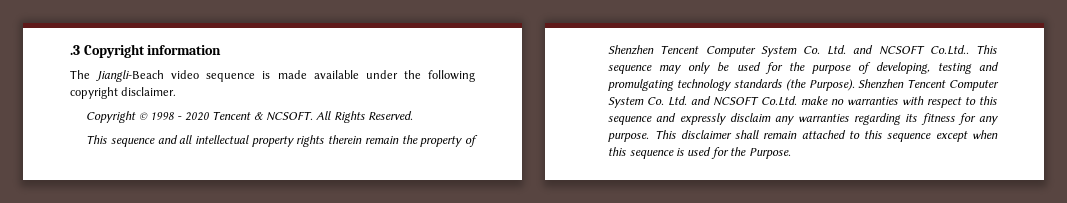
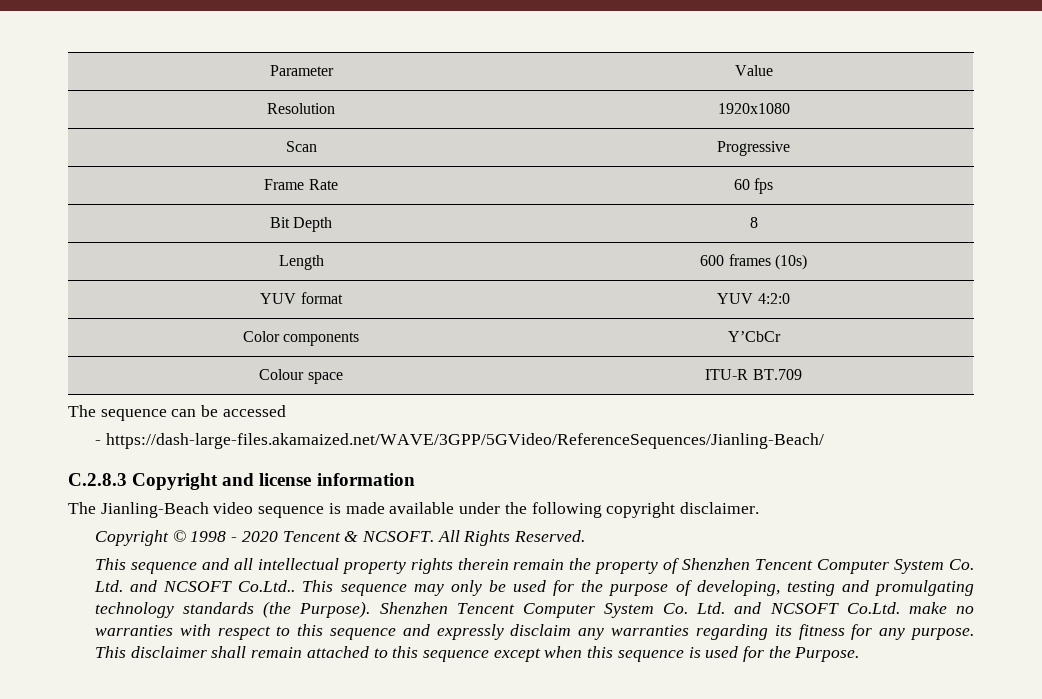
- .3 Copyright information
+ Parameter | Value
+ Resolution | 1920x1080
+ Scan | Progressive
+ Frame Rate | 60 fps
+ Bit Depth | 8
+ Length | 600 frames (10s)
+ YUV format | YUV 4:2:0
+ Color components | Y’CbCr
+ Colour space | ITU-R BT.709
+ The sequence can be accessed
+ - https://dash-large-files.akamaized.net/WAVE/3GPP/5GVideo/ReferenceSequences/Jianling-Beach/
+ C.2.8.3 Copyright and license information
- The Jiangli-Beach video sequence is made available under the following copyright disclaimer.
+ The Jianling-Beach video sequence is made available under the following copyright disclaimer.

